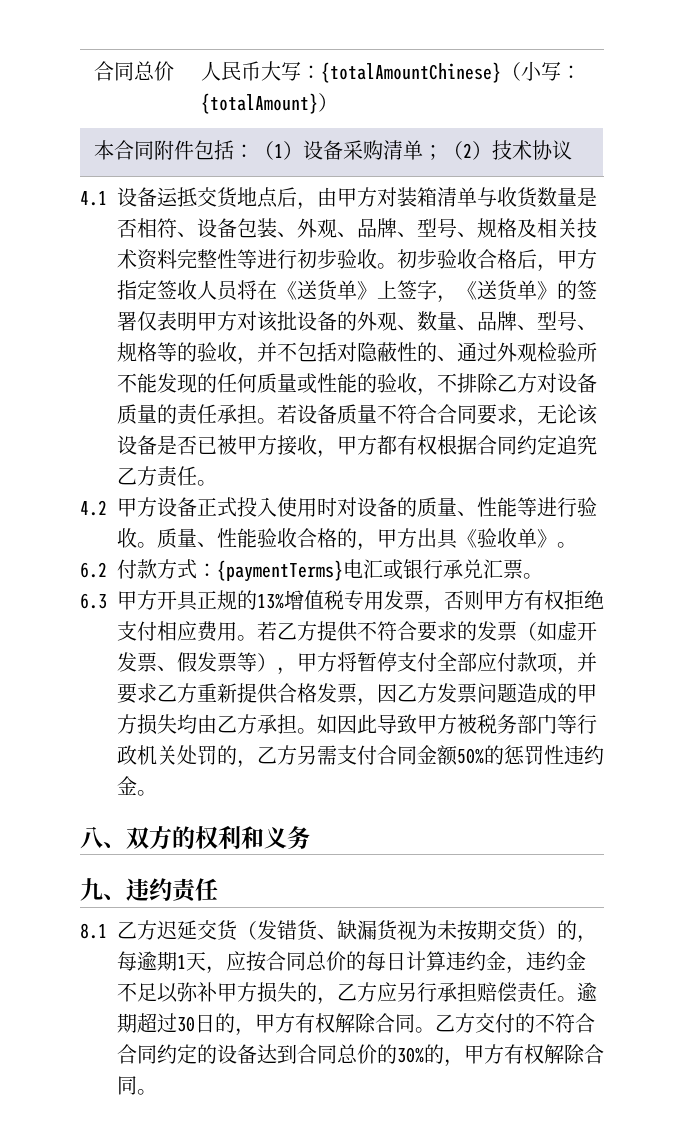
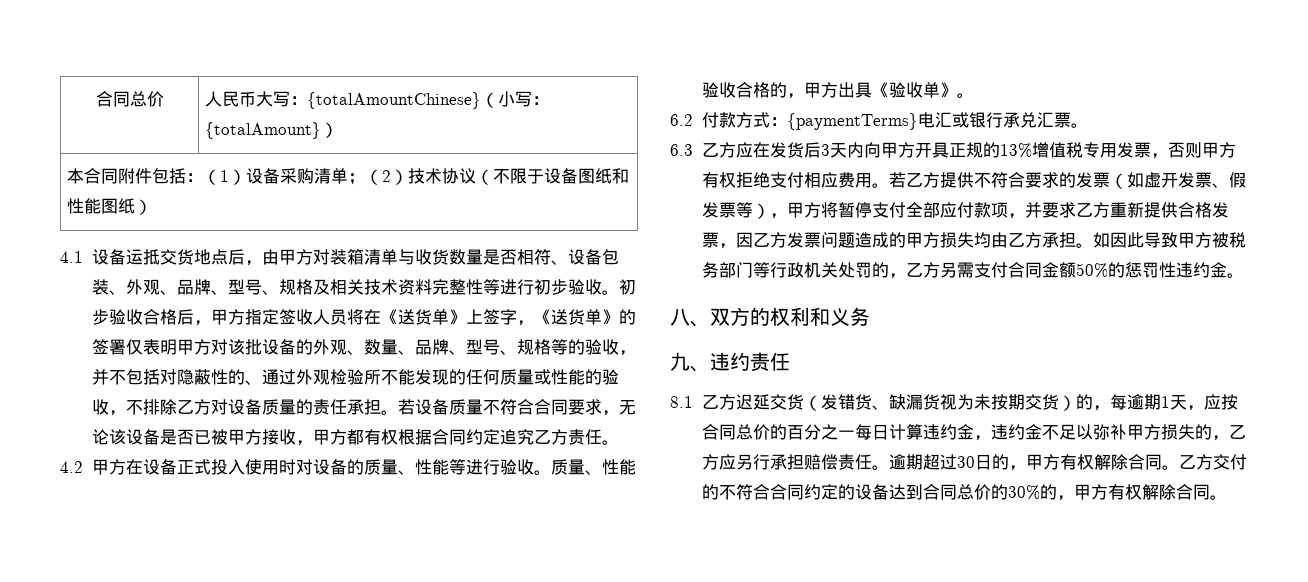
- 本合同附件包括：（1）设备采购清单；（2）技术协议
+ 本合同附件包括：（1）设备采购清单；（2）技术协议（不限于设备图纸和性能图纸）
- 4.2甲方设备正式投入使用时对设备的质量、性能等进行验收。
+ 4.2甲方在设备正式投入使用时对设备的质量、性能等进行验收。
- 6.3甲方开具正规的13%增值税专用发票，否则甲方有权拒绝支付相应费用。
+ 6.3乙方应在发货后3天内向甲方开具正规的13%增值税专用发票，否则甲方有权拒绝支付相应费用。
- 8.1乙方迟延交货（发错货、缺漏货视为未按期交货）的，每逾期1天，应按合同总价的每日计算违约金，违约金不足以弥补甲方损失的，乙方应另行承担赔偿责任。
+ 8.1乙方迟延交货（发错货、缺漏货视为未按期交货）的，每逾期1天，应按合同总价的百分之一每日计算违约金，违约金不足以弥补甲方损失的，乙方应另行承担赔偿责任。

